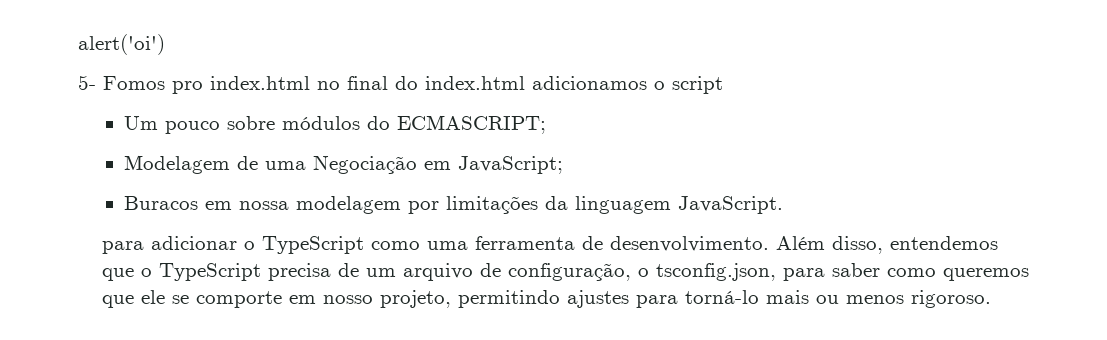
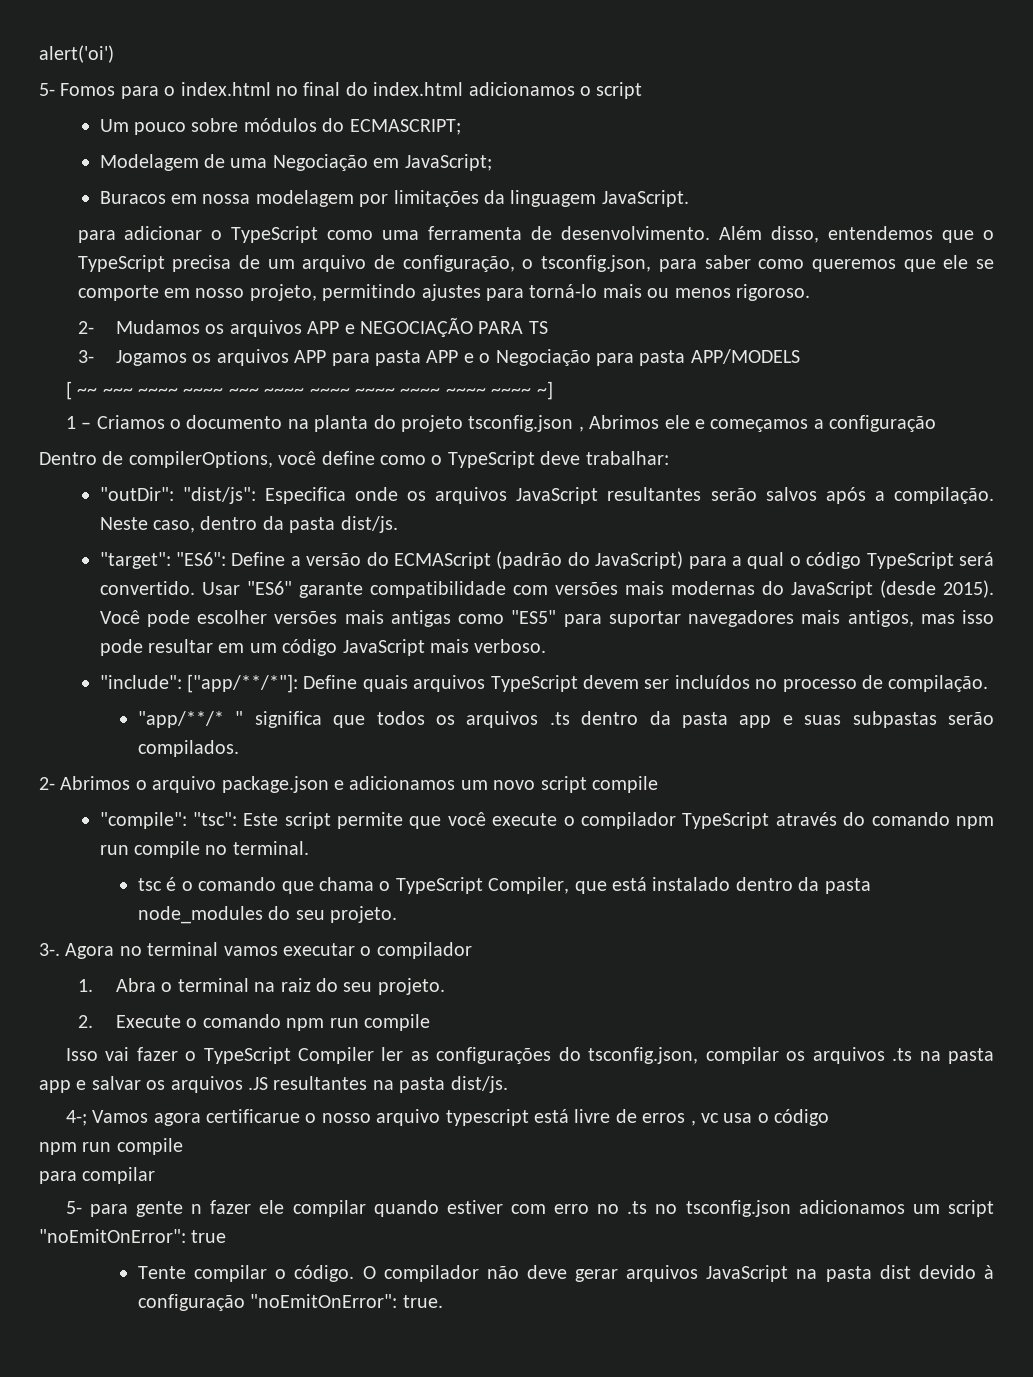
- 5- Fomos pro index.html no final do index.html adicionamos o script
+ 5- Fomos para o index.html no final do index.html adicionamos o script
+ 2- Mudamos os arquivos APP e NEGOCIAÇÃO PARA TS
+ 3- Jogamos os arquivos APP para pasta APP e o Negociação para pasta APP/MODELS
+ [ ~~ ~~~ ~~~~ ~~~~ ~~~ ~~~~ ~~~~ ~~~~ ~~~~ ~~~~ ~~~~ ~]
+ 1 – Criamos o documento na planta do projeto tsconfig.json , Abrimos ele e começamos a configuração
+ Dentro de compilerOptions, você define como o TypeScript deve trabalhar:
+ "outDir": "dist/js": Especifica onde os arquivos JavaScript resultantes serão salvos após a compilação. Neste caso, dentro da pasta dist/js.
+ "target": "ES6": Define a versão do ECMAScript (padrão do JavaScript) para a qual o código TypeScript será convertido. Usar "ES6" garante compatibilidade com versões mais modernas do JavaScript (desde 2015). Você pode escolher versões mais antigas como "ES5" para suportar navegadores mais antigos, mas isso pode resultar em um código JavaScript mais verboso.
+ "include": ["app/**/*"]: Define quais arquivos TypeScript devem ser incluídos no processo de compilação.
+ "app/**/* " significa que todos os arquivos .ts dentro da pasta app e suas subpastas serão compilados.
+ 2- Abrimos o arquivo package.json e adicionamos um novo script compile
+ "compile": "tsc": Este script permite que você execute o compilador TypeScript através do comando npm run compile no terminal.
+ tsc é o comando que chama o TypeScript Compiler, que está instalado dentro da pasta node_modules do seu projeto.
+ 3-. Agora no terminal vamos executar o compilador
+ 1. Abra o terminal na raiz do seu projeto.
+ 2. Execute o comando npm run compile
+ Isso vai fazer o TypeScript Compiler ler as configurações do tsconfig.json, compilar os arquivos .ts na pasta app e salvar os arquivos .JS resultantes na pasta dist/js.
+ 4-; Vamos agora certificarue o nosso arquivo typescript está livre de erros , vc usa o código
+ npm run compile
+ para compilar
+ 5- para gente n fazer ele compilar quando estiver com erro no .ts no tsconfig.json adicionamos um script "noEmitOnError": true
+ Tente compilar o código. O compilador não deve gerar arquivos JavaScript na pasta dist devido à configuração "noEmitOnError": true.

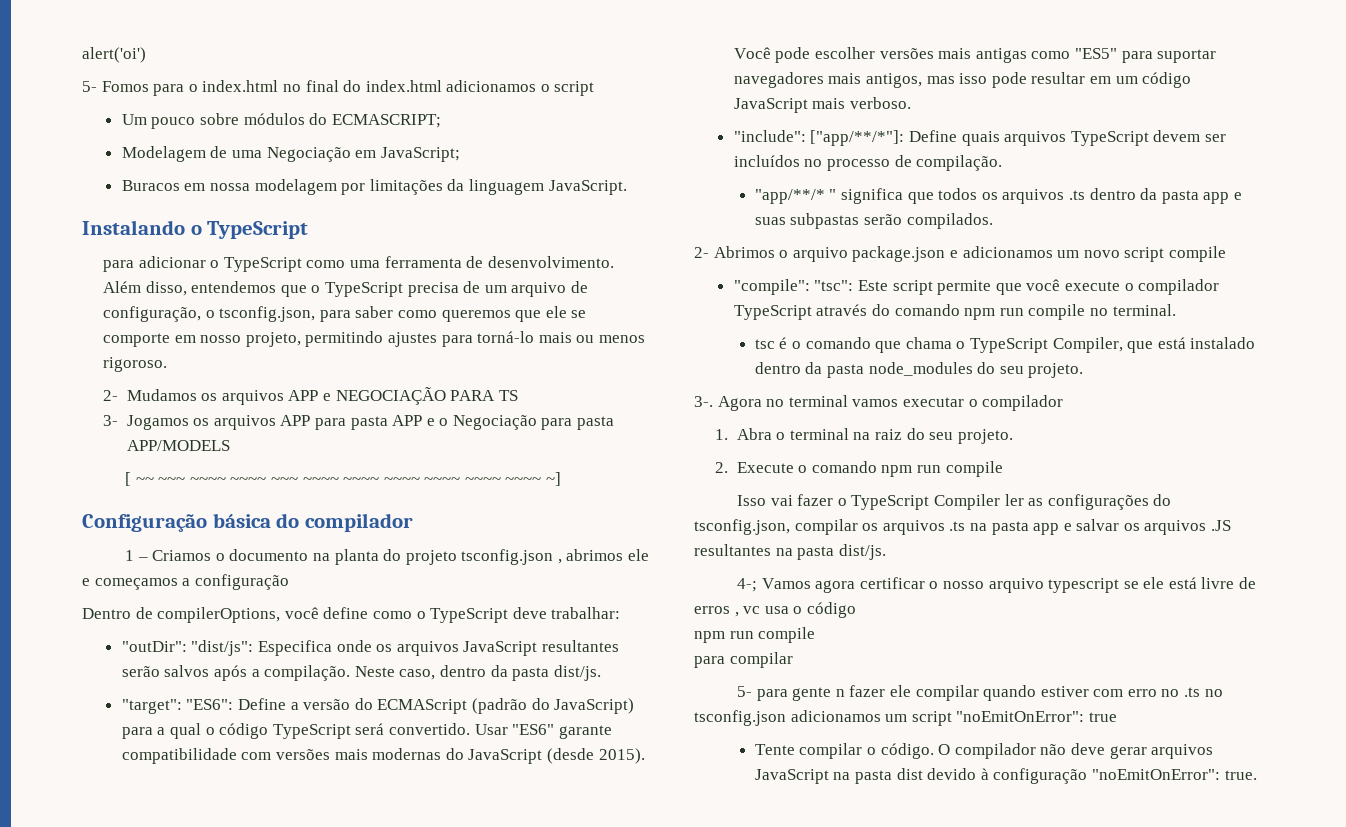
+ Instalando o TypeScript
+ Configuração básica do compilador
- 1 – Criamos o documento na planta do projeto tsconfig.json , Abrimos ele e começamos a configuração
+ 1 – Criamos o documento na planta do projeto tsconfig.json , abrimos ele e começamos a configuração
- 4-; Vamos agora certificarue o nosso arquivo typescript está livre de erros , vc usa o código
+ 4-; Vamos agora certificar o nosso arquivo typescript se ele está livre de erros , vc usa o código

